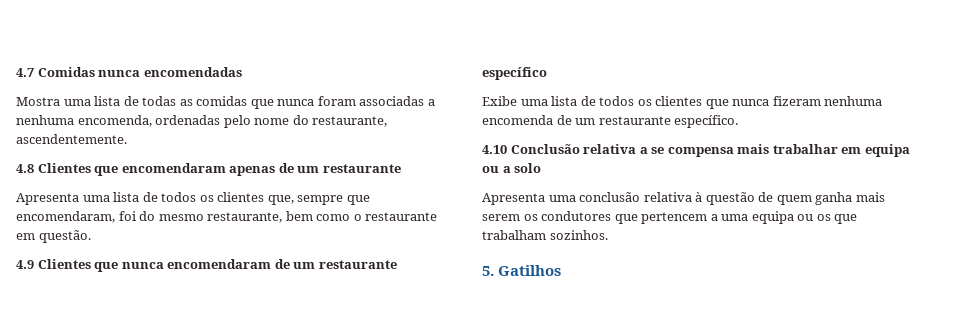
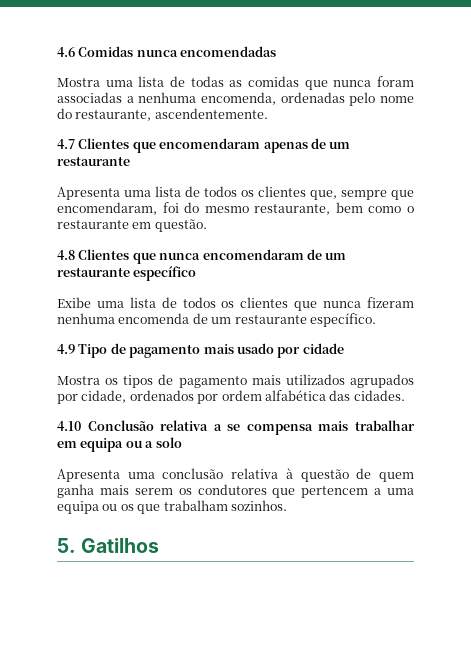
- 4.7 Comidas nunca encomendadas
+ 4.6 Comidas nunca encomendadas
- 4.8 Clientes que encomendaram apenas de um restaurante
+ 4.7 Clientes que encomendaram apenas de um restaurante
- 4.9 Clientes que nunca encomendaram de um restaurante específico
+ 4.8 Clientes que nunca encomendaram de um restaurante específico
+ 4.9 Tipo de pagamento mais usado por cidade
+ Mostra os tipos de pagamento mais utilizados agrupados por cidade, ordenados por ordem alfabética das cidades.

